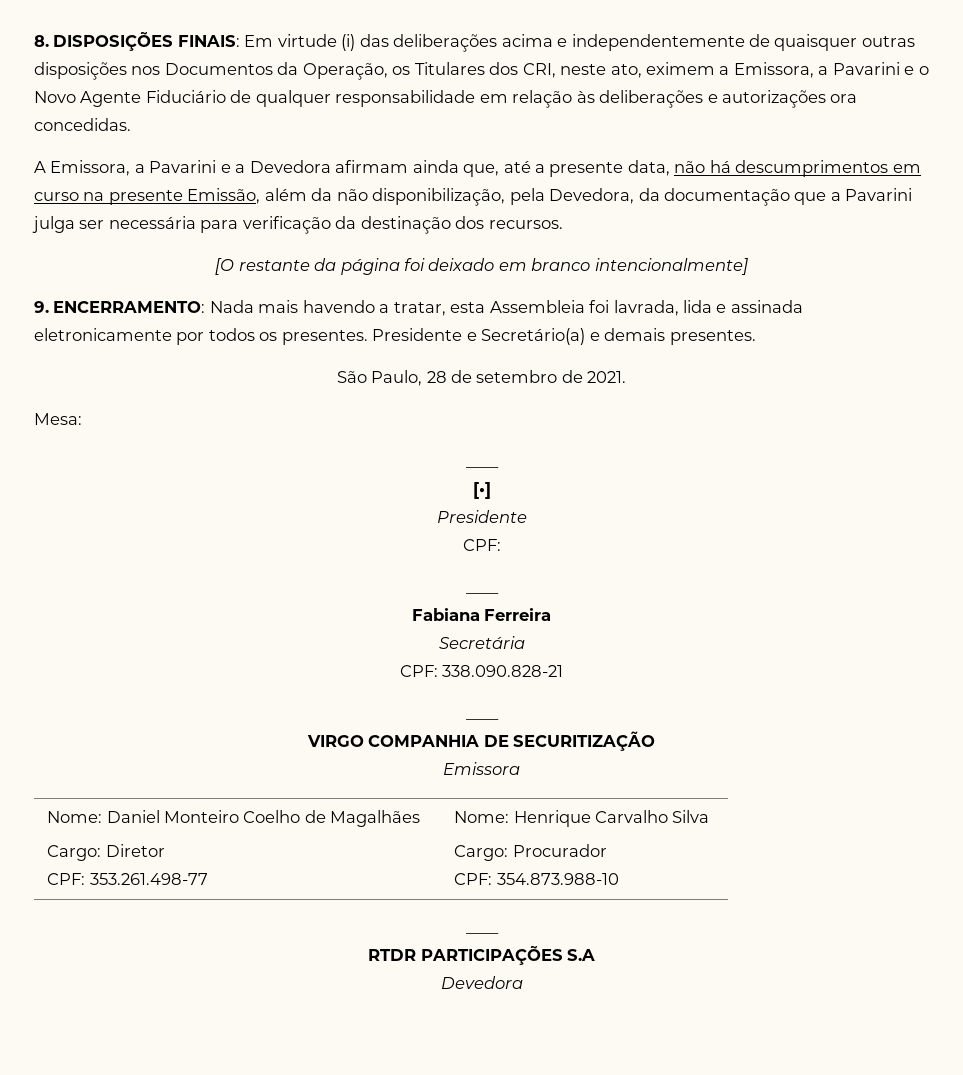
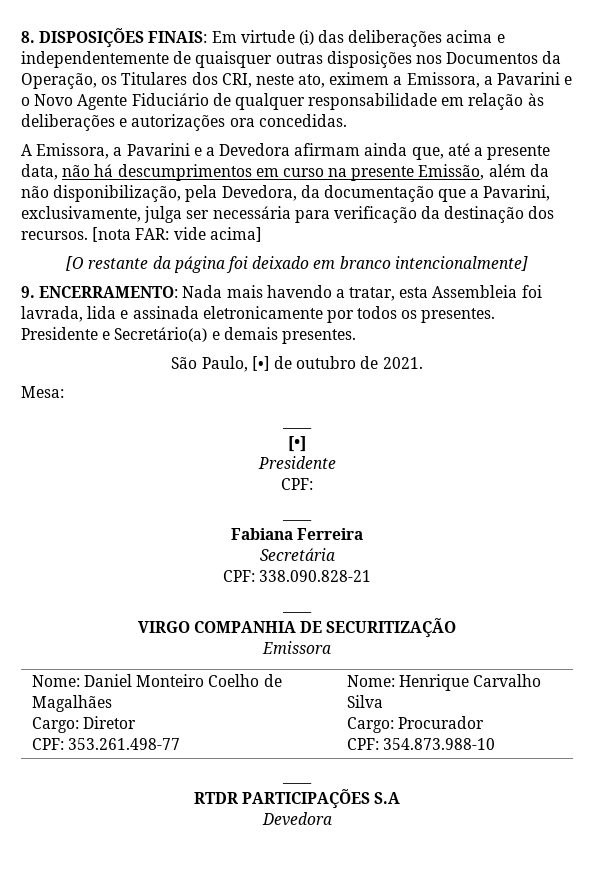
- A Emissora, a Pavarini e a Devedora afirmam ainda que, até a presente data, não há descumprimentos em curso na presente Emissão, além da não disponibilização, pela Devedora, da documentação que a Pavarini julga ser necessária para verificação da destinação dos recursos.
+ A Emissora, a Pavarini e a Devedora afirmam ainda que, até a presente data, não há descumprimentos em curso na presente Emissão, além da não disponibilização, pela Devedora, da documentação que a Pavarini, exclusivamente, julga ser necessária para verificação da destinação dos recursos. [nota FAR: vide acima]
- São Paulo, 28 de setembro de 2021.
+ São Paulo, [•] de outubro de 2021.

